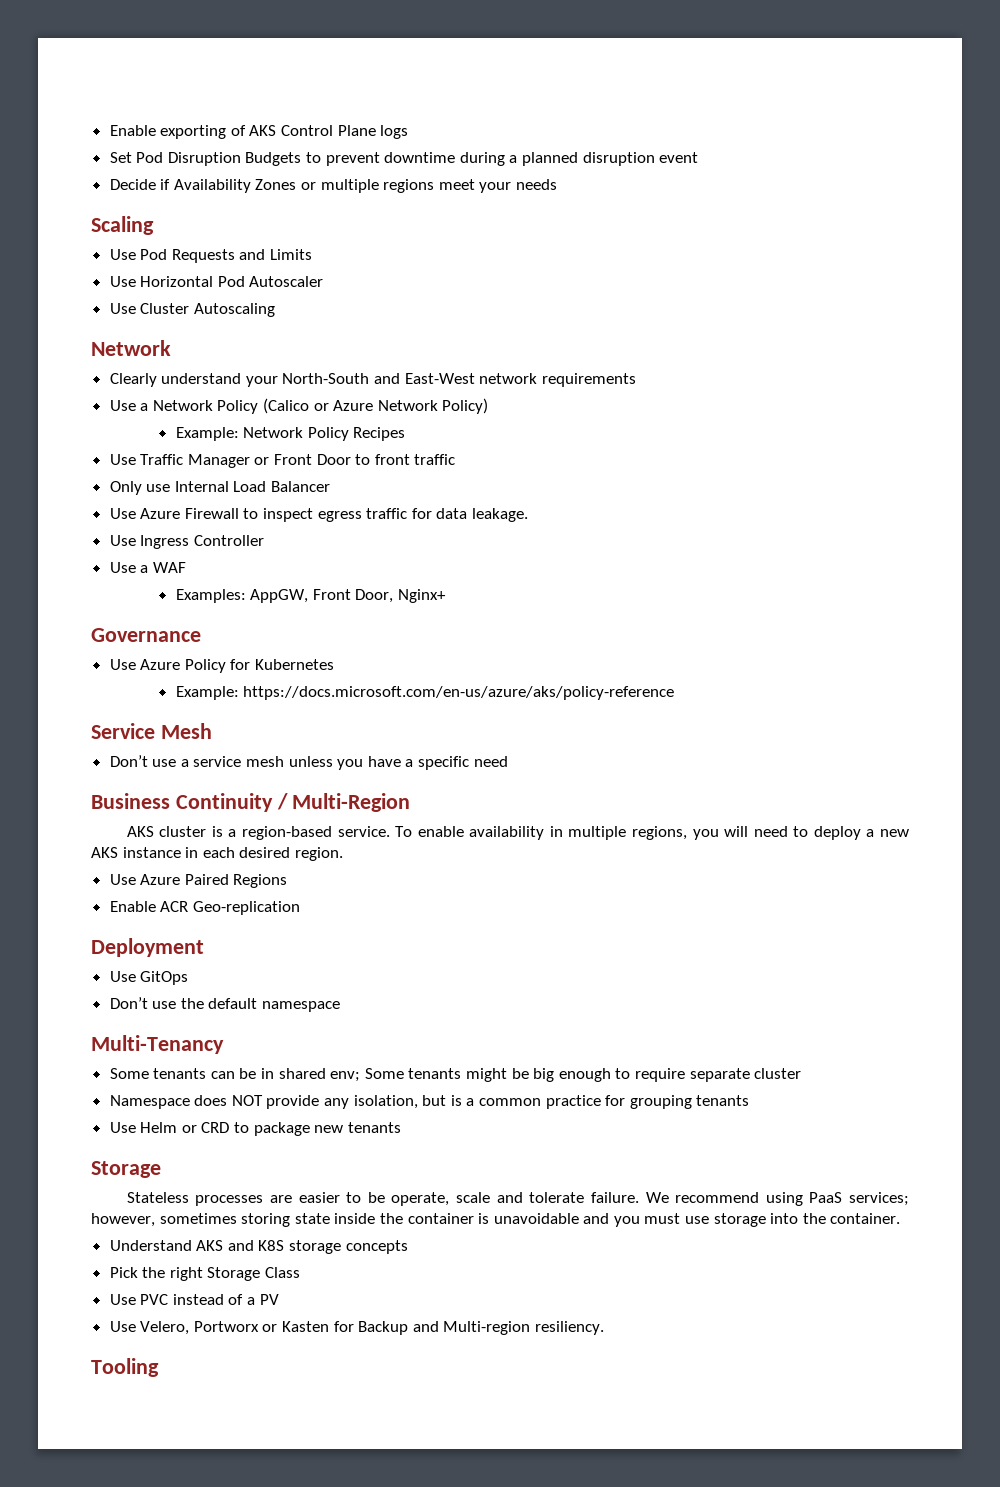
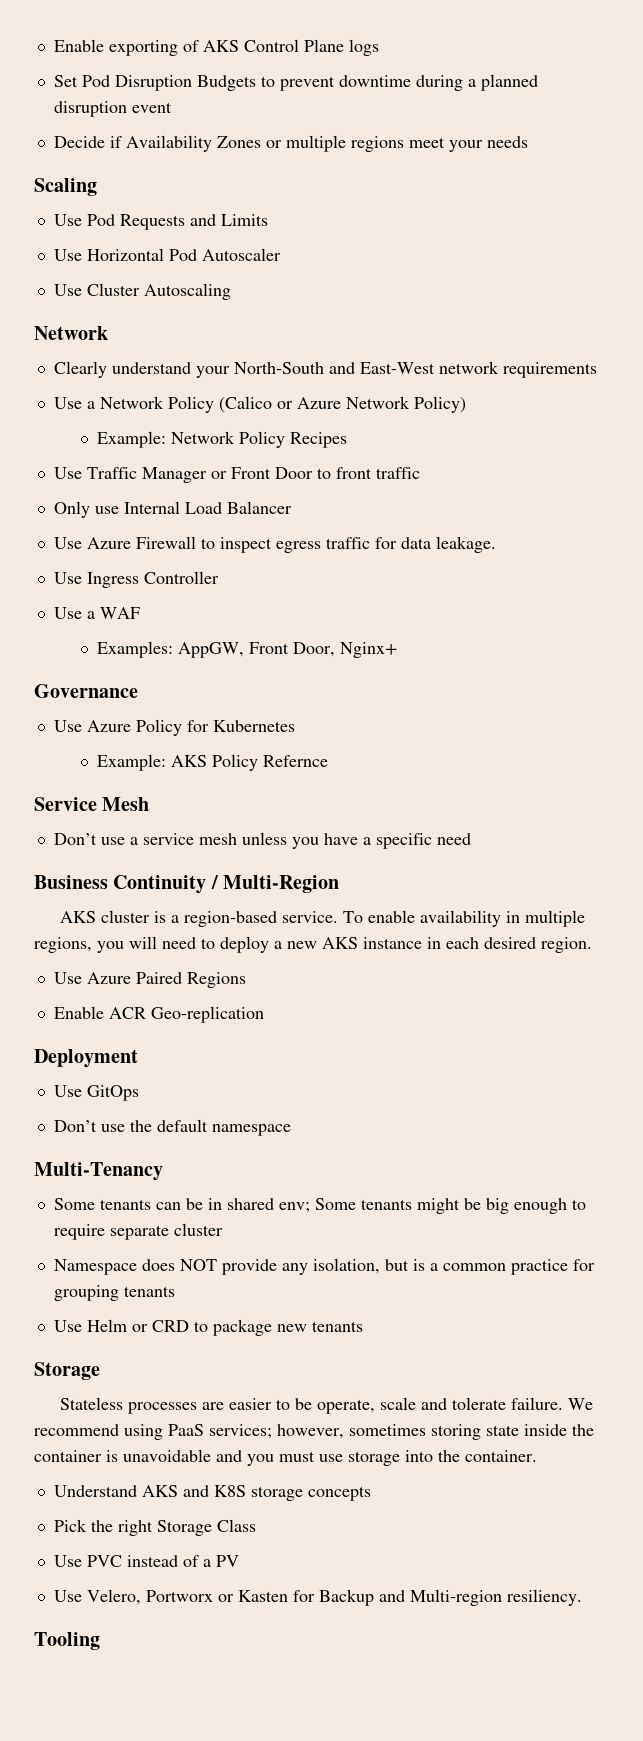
- Example: https://docs.microsoft.com/en-us/azure/aks/policy-reference
+ Example: AKS Policy Refernce

